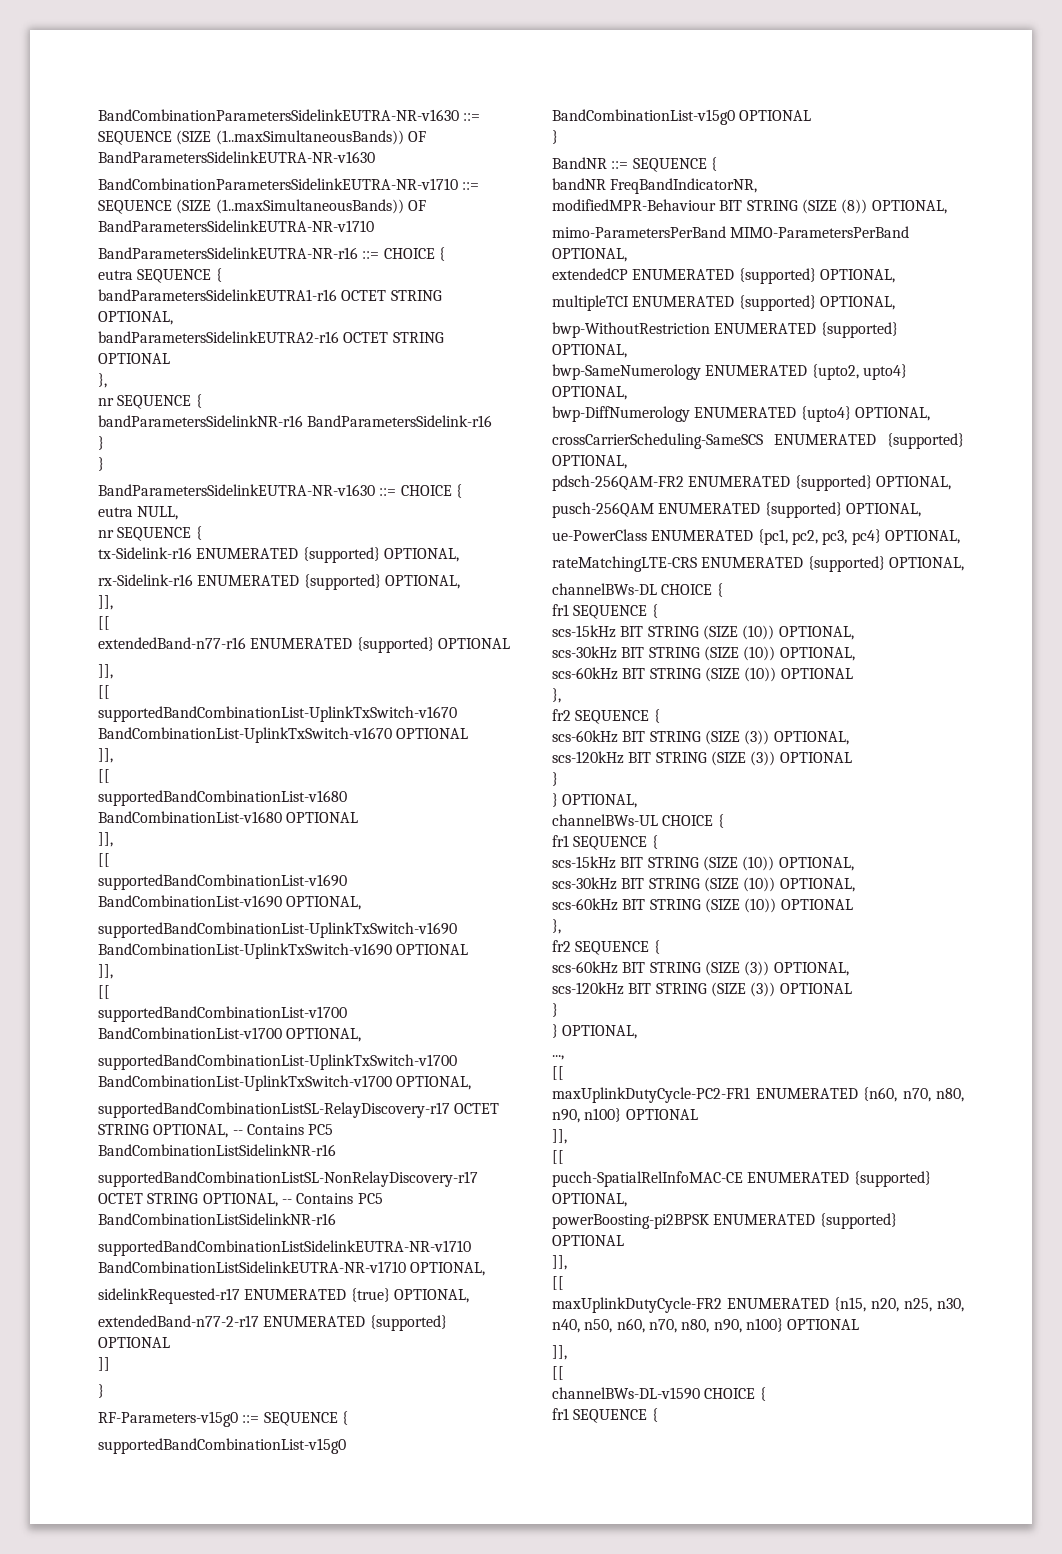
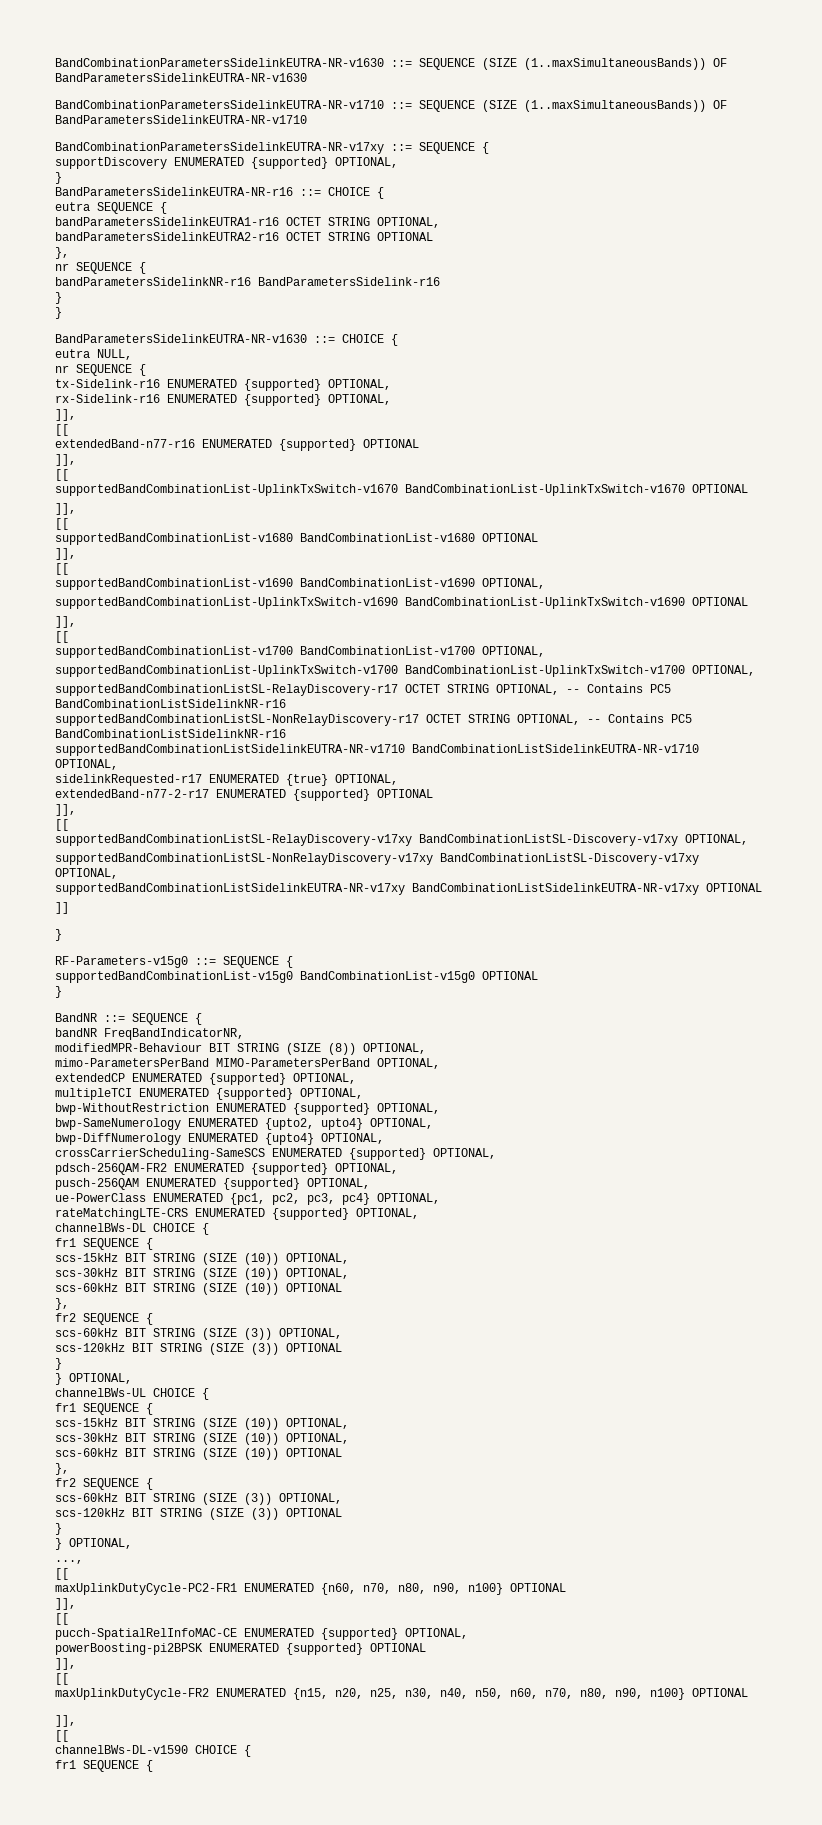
+ BandCombinationParametersSidelinkEUTRA-NR-v17xy ::= SEQUENCE {
+ supportDiscovery ENUMERATED {supported} OPTIONAL,
+ }
  extendedBand-n77-2-r17 ENUMERATED {supported} OPTIONAL
+ ]],
+ [[
+ supportedBandCombinationListSL-RelayDiscovery-v17xy BandCombinationListSL-Discovery-v17xy OPTIONAL,
+ supportedBandCombinationListSL-NonRelayDiscovery-v17xy BandCombinationListSL-Discovery-v17xy OPTIONAL,
+ supportedBandCombinationListSidelinkEUTRA-NR-v17xy BandCombinationListSidelinkEUTRA-NR-v17xy OPTIONAL

